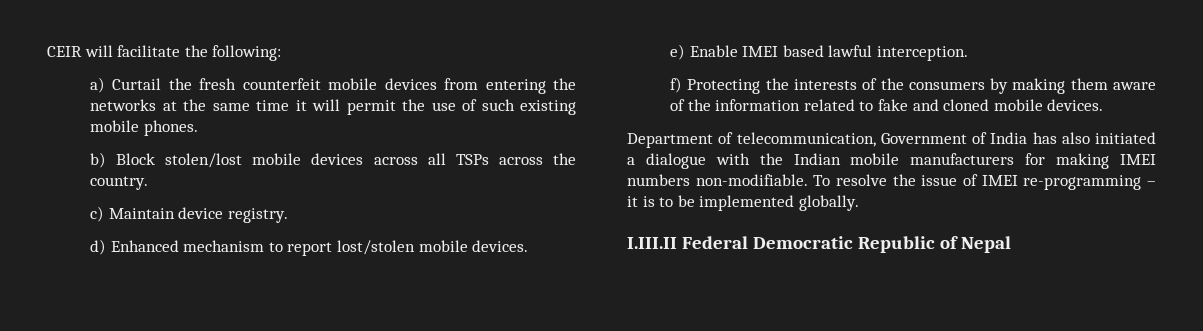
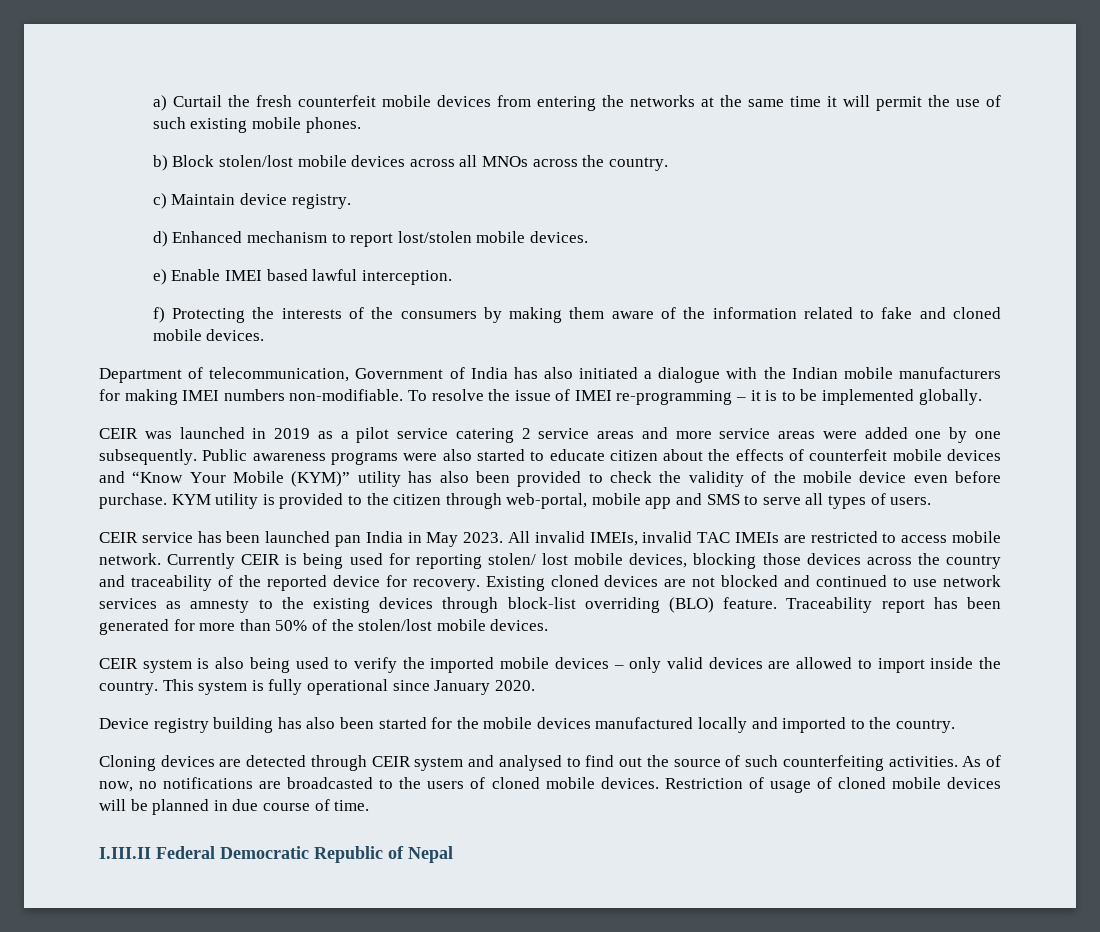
- CEIR will facilitate the following:
- b) Block stolen/lost mobile devices across all TSPs across the country.
+ b) Block stolen/lost mobile devices across all MNOs across the country.
+ CEIR was launched in 2019 as a pilot service catering 2 service areas and more service areas were added one by one subsequently. Public awareness programs were also started to educate citizen about the effects of counterfeit mobile devices and “Know Your Mobile (KYM)” utility has also been provided to check the validity of the mobile device even before purchase. KYM utility is provided to the citizen through web-portal, mobile app and SMS to serve all types of users.
+ CEIR service has been launched pan India in May 2023. All invalid IMEIs, invalid TAC IMEIs are restricted to access mobile network. Currently CEIR is being used for reporting stolen/ lost mobile devices, blocking those devices across the country and traceability of the reported device for recovery. Existing cloned devices are not blocked and continued to use network services as amnesty to the existing devices through block-list overriding (BLO) feature. Traceability report has been generated for more than 50% of the stolen/lost mobile devices.
+ CEIR system is also being used to verify the imported mobile devices – only valid devices are allowed to import inside the country. This system is fully operational since January 2020.
+ Device registry building has also been started for the mobile devices manufactured locally and imported to the country.
+ Cloning devices are detected through CEIR system and analysed to find out the source of such counterfeiting activities. As of now, no notifications are broadcasted to the users of cloned mobile devices. Restriction of usage of cloned mobile devices will be planned in due course of time.

